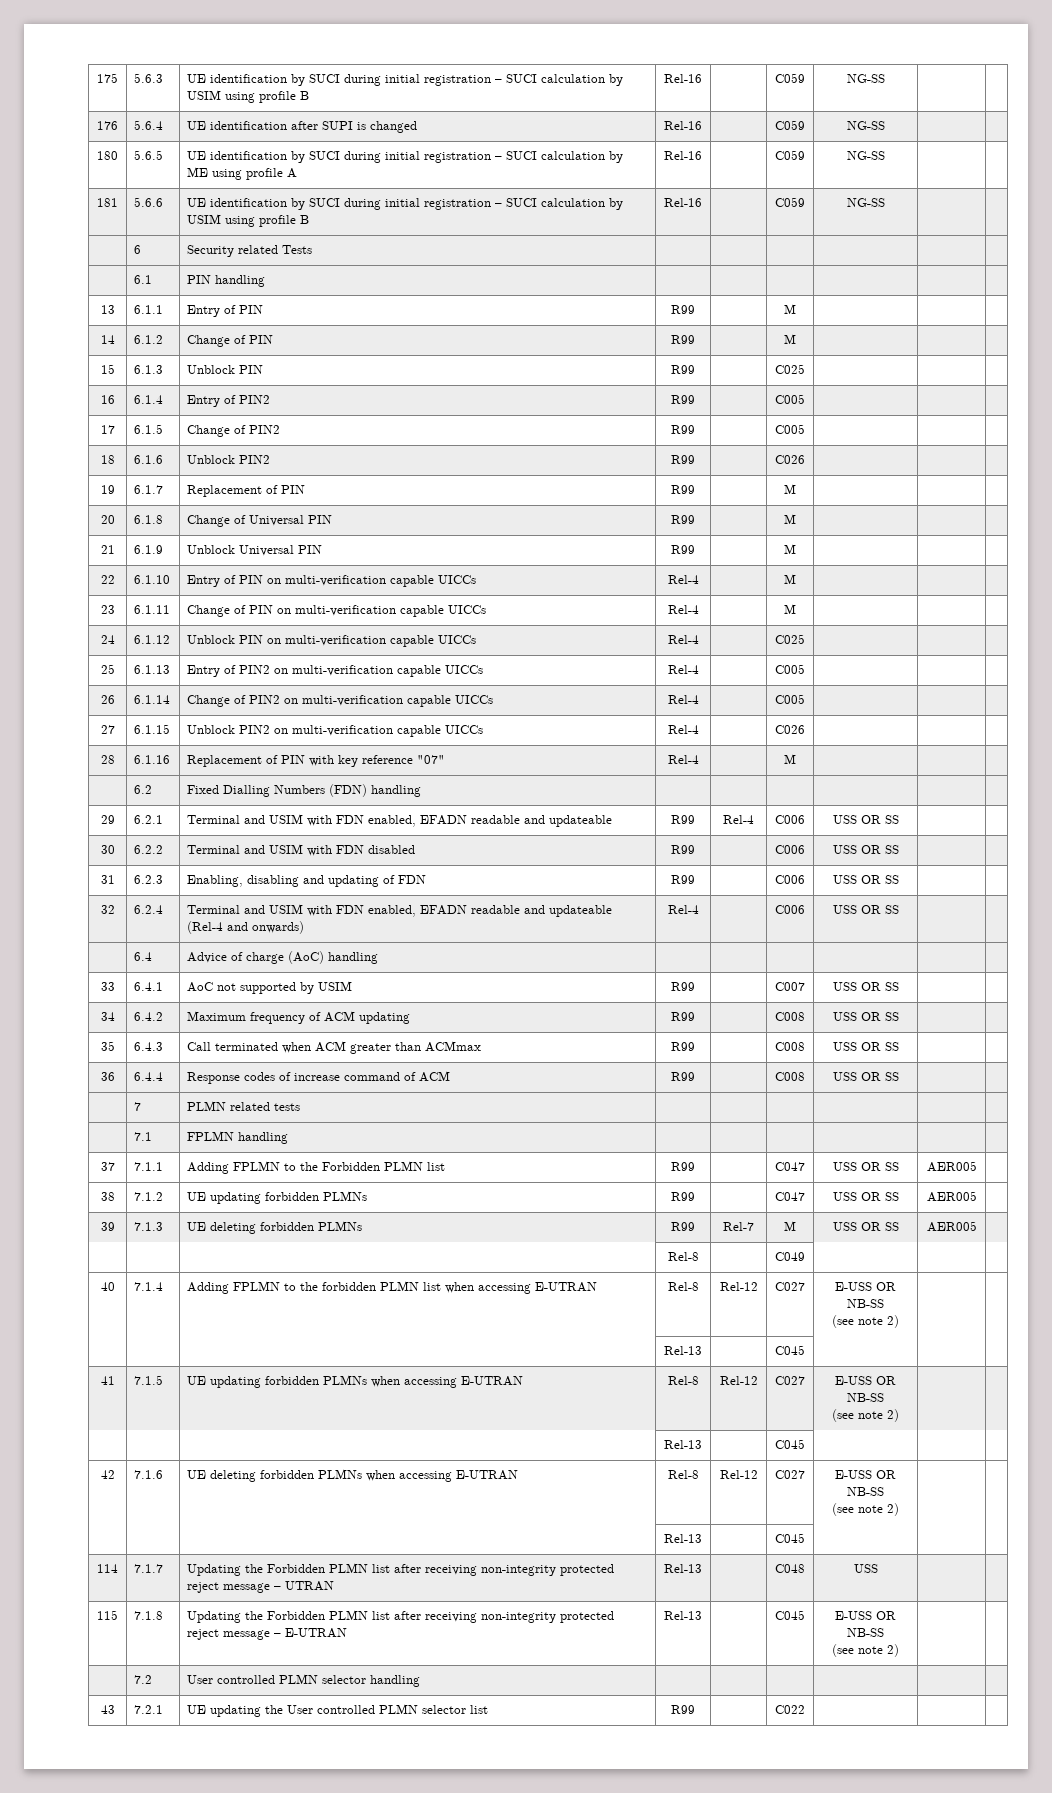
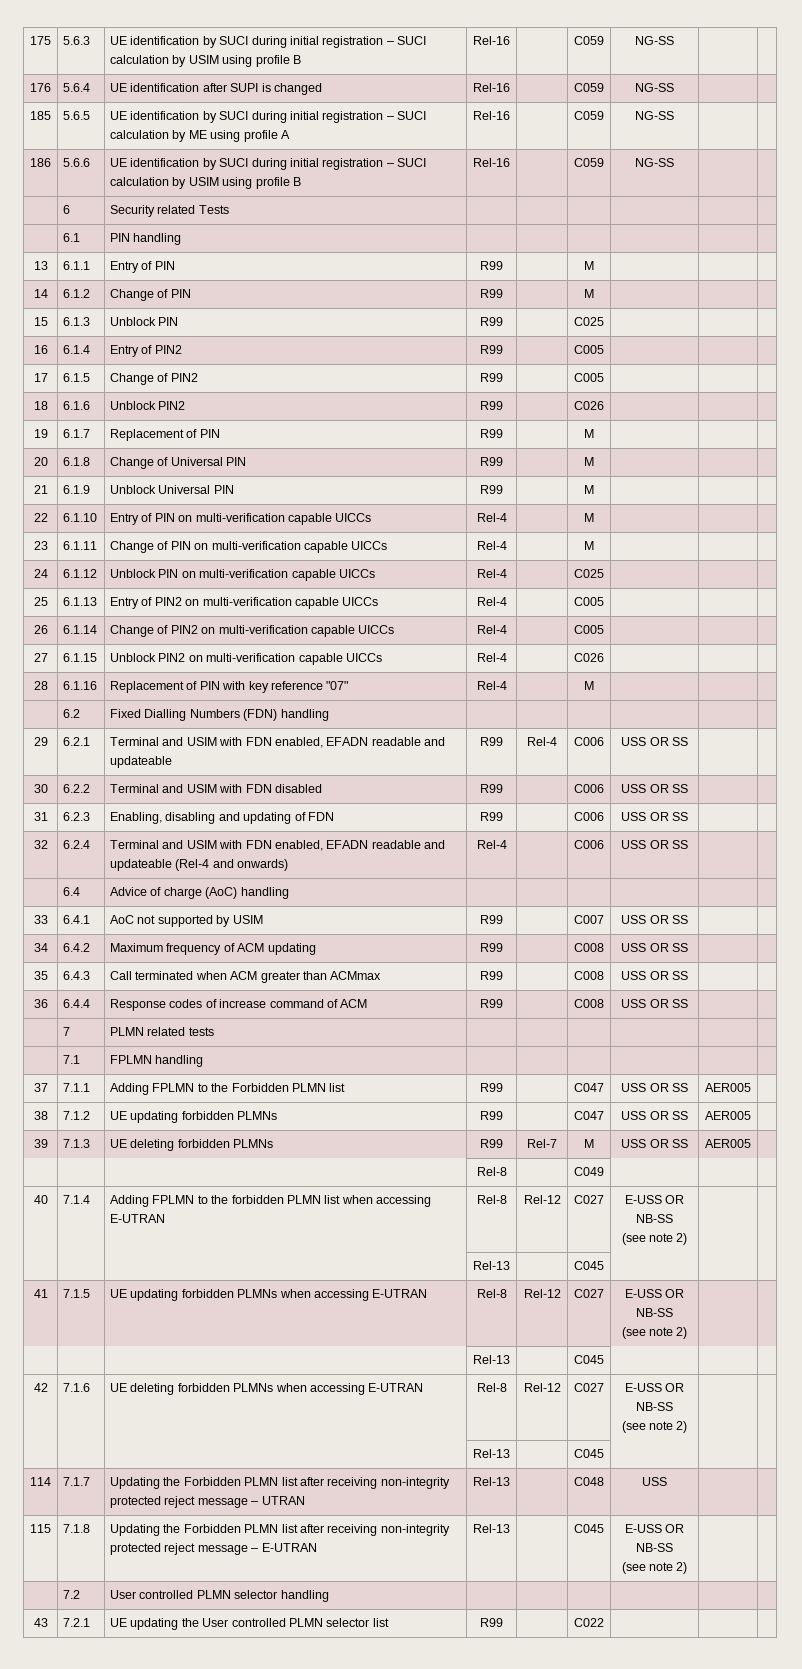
- 180 | 5.6.5 | UE identification by SUCI during initial registration – SUCI calculation by ME using profile A | Rel-16 | | C059 | NG-SS | |
+ 185 | 5.6.5 | UE identification by SUCI during initial registration – SUCI calculation by ME using profile A | Rel-16 | | C059 | NG-SS | |
- 181 | 5.6.6 | UE identification by SUCI during initial registration – SUCI calculation by USIM using profile B | Rel-16 | | C059 | NG-SS | |
+ 186 | 5.6.6 | UE identification by SUCI during initial registration – SUCI calculation by USIM using profile B | Rel-16 | | C059 | NG-SS | |

